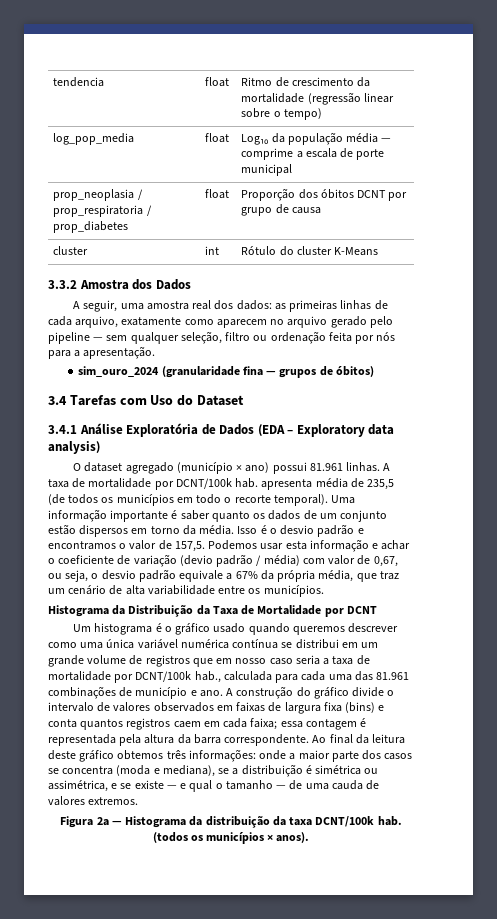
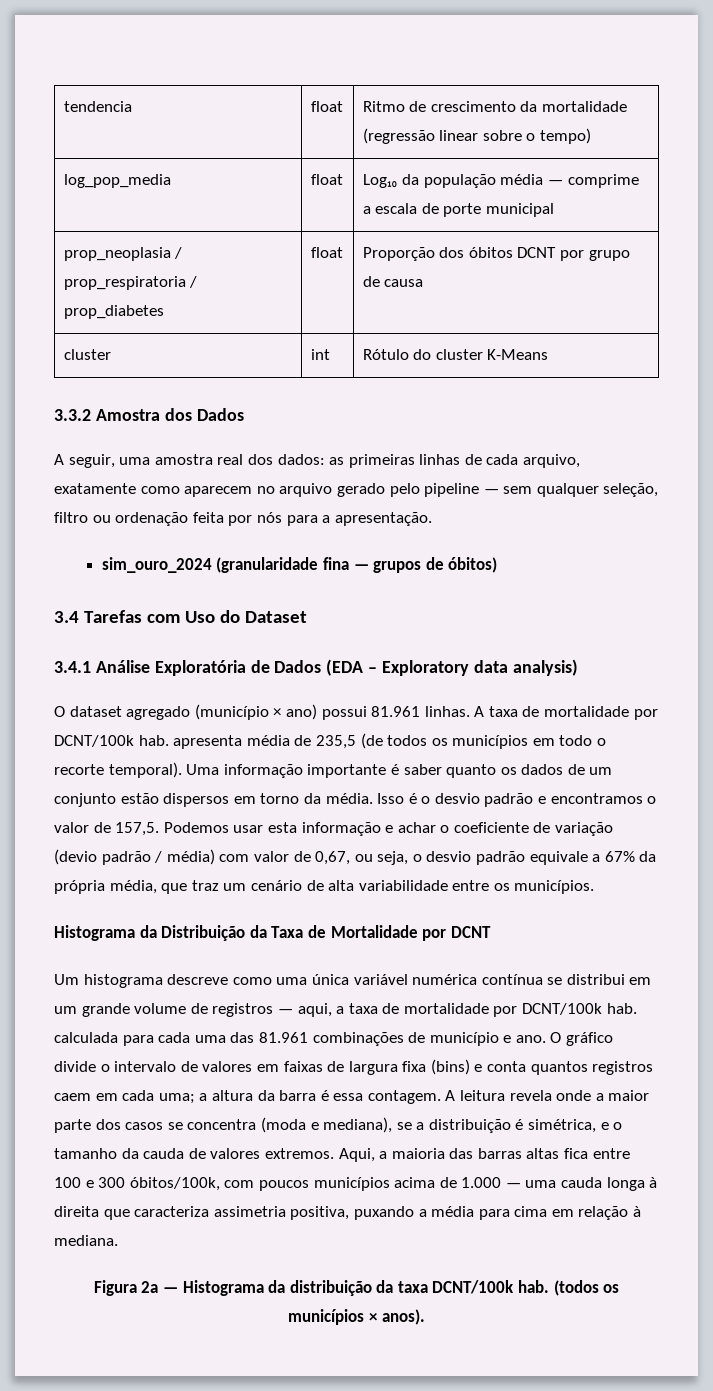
- Um histograma é o gráfico usado quando queremos descrever como uma única variável numérica contínua se distribui em um grande volume de registros que em nosso caso seria a taxa de mortalidade por DCNT/100k hab., calculada para cada uma das 81.961 combinações de município e ano.
+ Um histograma descreve como uma única variável numérica contínua se distribui em um grande volume de registros — aqui, a taxa de mortalidade por DCNT/100k hab. calculada para cada uma das 81.961 combinações de município e ano.
- A construção do gráfico divide o intervalo de valores observados em faixas de largura fixa (bins) e conta quantos registros caem em cada faixa; essa contagem é representada pela altura da barra correspondente. Ao final da leitura deste gráfico obtemos três informações: onde a maior parte dos casos se concentra (moda e mediana), se a distribuição é simétrica ou assimétrica, e se existe — e qual o tamanho — de uma cauda de valores extremos.
+ O gráfico divide o intervalo de valores em faixas de largura fixa (bins) e conta quantos registros caem em cada uma; a altura da barra é essa contagem. A leitura revela onde a maior parte dos casos se concentra (moda e mediana), se a distribuição é simétrica, e o tamanho da cauda de valores extremos. Aqui, a maioria das barras altas fica entre 100 e 300 óbitos/100k, com poucos municípios acima de 1.000 — uma cauda longa à direita que caracteriza assimetria positiva, puxando a média para cima em relação à mediana.

